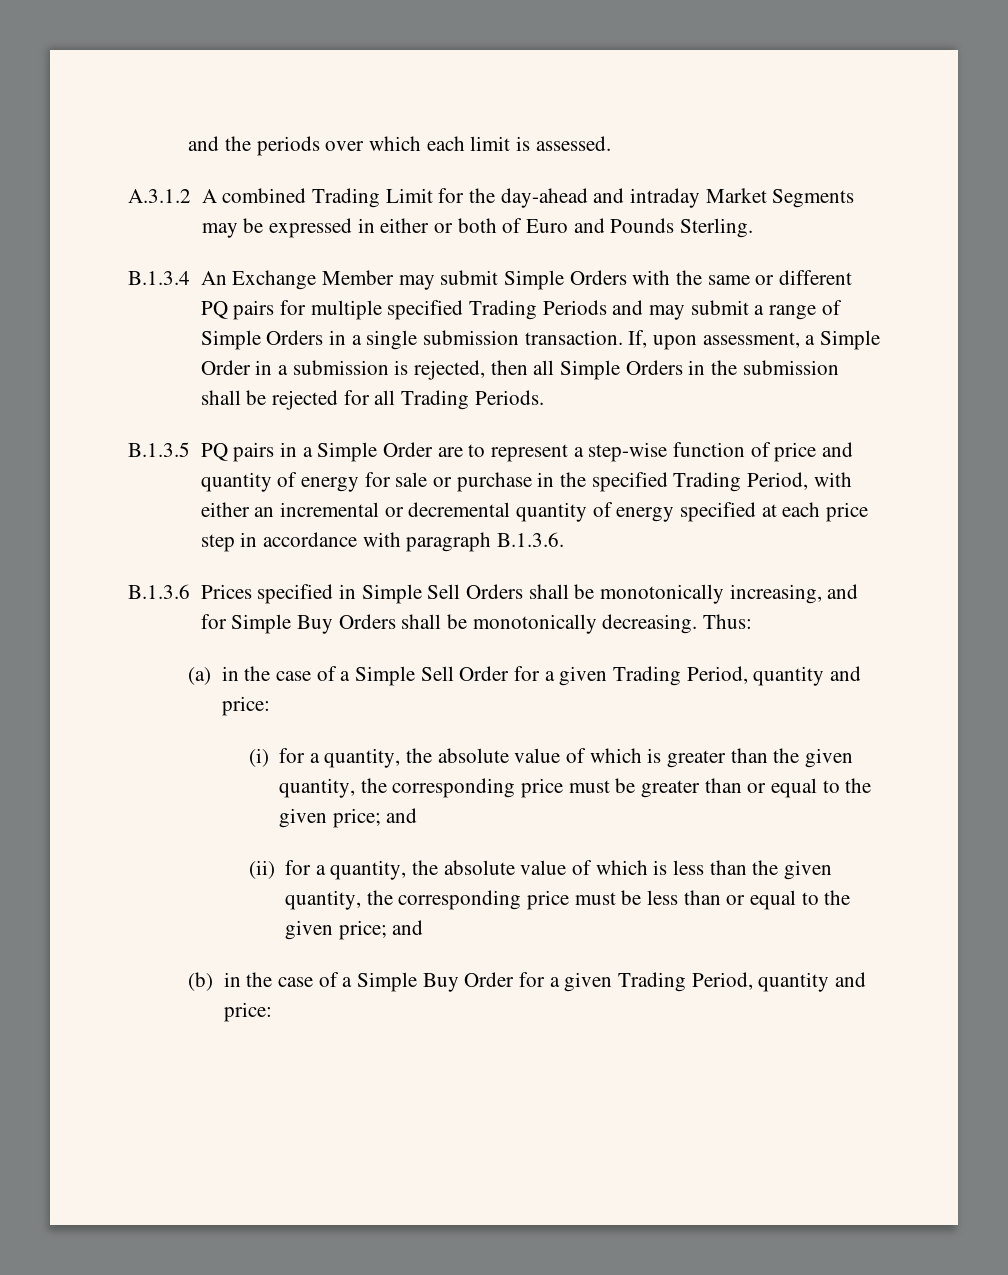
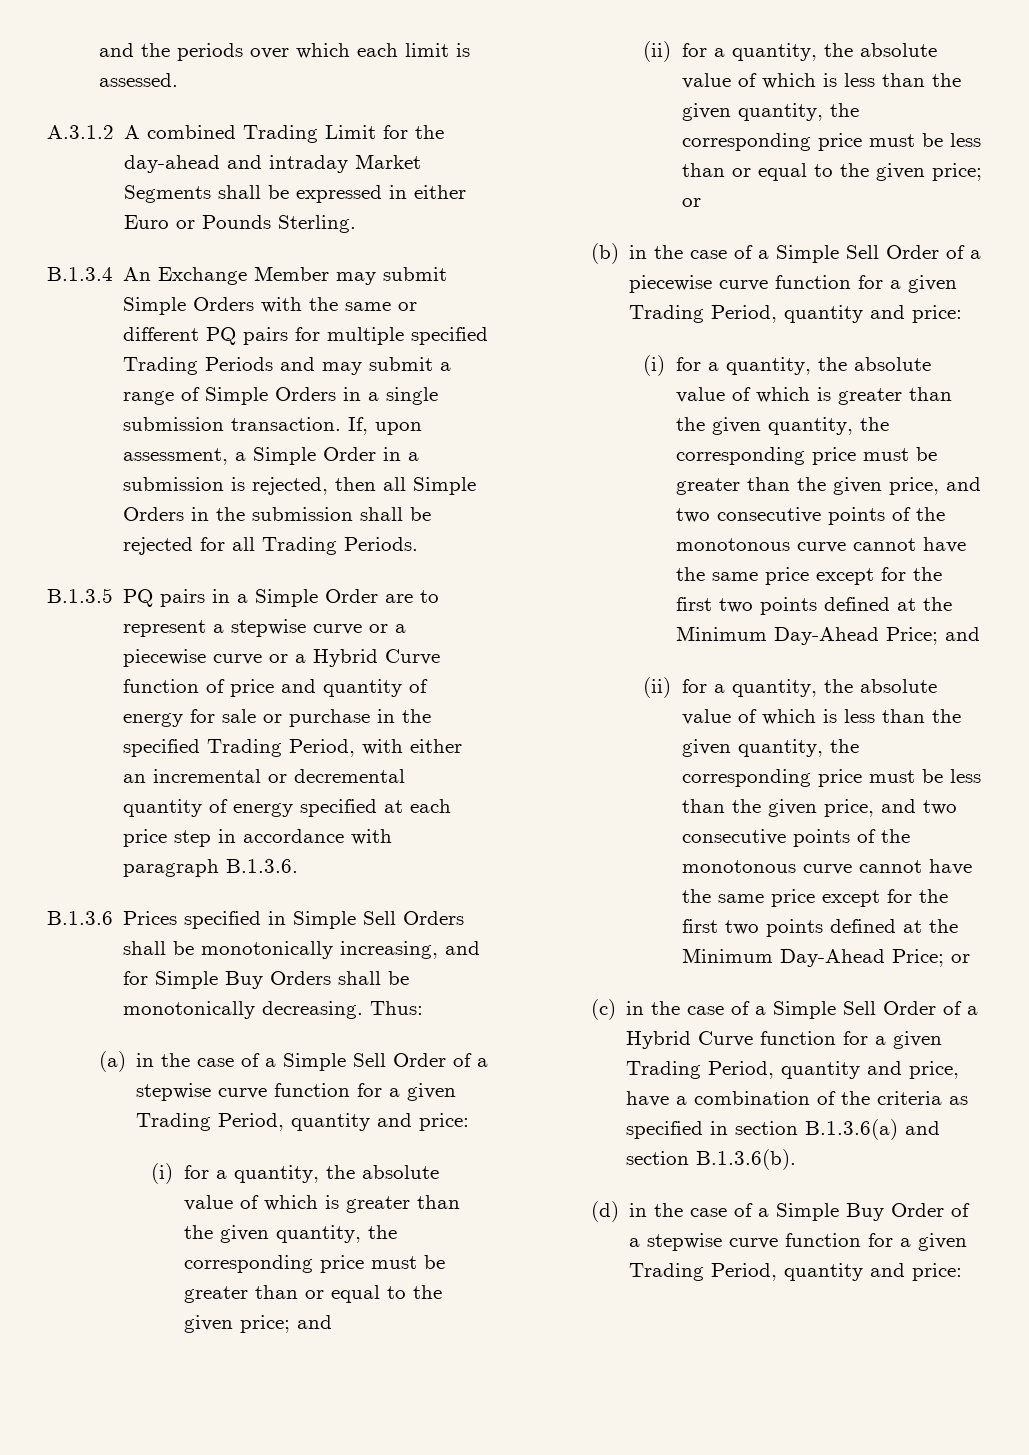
- A.3.1.2 A combined Trading Limit for the day-ahead and intraday Market Segments may be expressed in either or both of Euro and Pounds Sterling.
+ A.3.1.2 A combined Trading Limit for the day-ahead and intraday Market Segments shall be expressed in either Euro or Pounds Sterling.
- B.1.3.5 PQ pairs in a Simple Order are to represent a step-wise function of price and quantity of energy for sale or purchase in the specified Trading Period, with either an incremental or decremental quantity of energy specified at each price step in accordance with paragraph B.1.3.6.
+ B.1.3.5 PQ pairs in a Simple Order are to represent a stepwise curve or a piecewise curve or a Hybrid Curve function of price and quantity of energy for sale or purchase in the specified Trading Period, with either an incremental or decremental quantity of energy specified at each price step in accordance with paragraph B.1.3.6.
- (a) in the case of a Simple Sell Order for a given Trading Period, quantity and price:
+ (a) in the case of a Simple Sell Order of a stepwise curve function for a given Trading Period, quantity and price:
- (ii) for a quantity, the absolute value of which is less than the given quantity, the corresponding price must be less than or equal to the given price; and
- (b) in the case of a Simple Buy Order for a given Trading Period, quantity and price:
+ (ii) for a quantity, the absolute value of which is less than the given quantity, the corresponding price must be less than or equal to the given price; or
+ (b) in the case of a Simple Sell Order of a piecewise curve function for a given Trading Period, quantity and price:
+ (i) for a quantity, the absolute value of which is greater than the given quantity, the corresponding price must be greater than the given price, and two consecutive points of the monotonous curve cannot have the same price except for the first two points defined at the Minimum Day-Ahead Price; and
+ (ii) for a quantity, the absolute value of which is less than the given quantity, the corresponding price must be less than the given price, and two consecutive points of the monotonous curve cannot have the same price except for the first two points defined at the Minimum Day-Ahead Price; or
+ (c) in the case of a Simple Sell Order of a Hybrid Curve function for a given Trading Period, quantity and price, have a combination of the criteria as specified in section B.1.3.6(a) and section B.1.3.6(b).
+ (d) in the case of a Simple Buy Order of a stepwise curve function for a given Trading Period, quantity and price:

